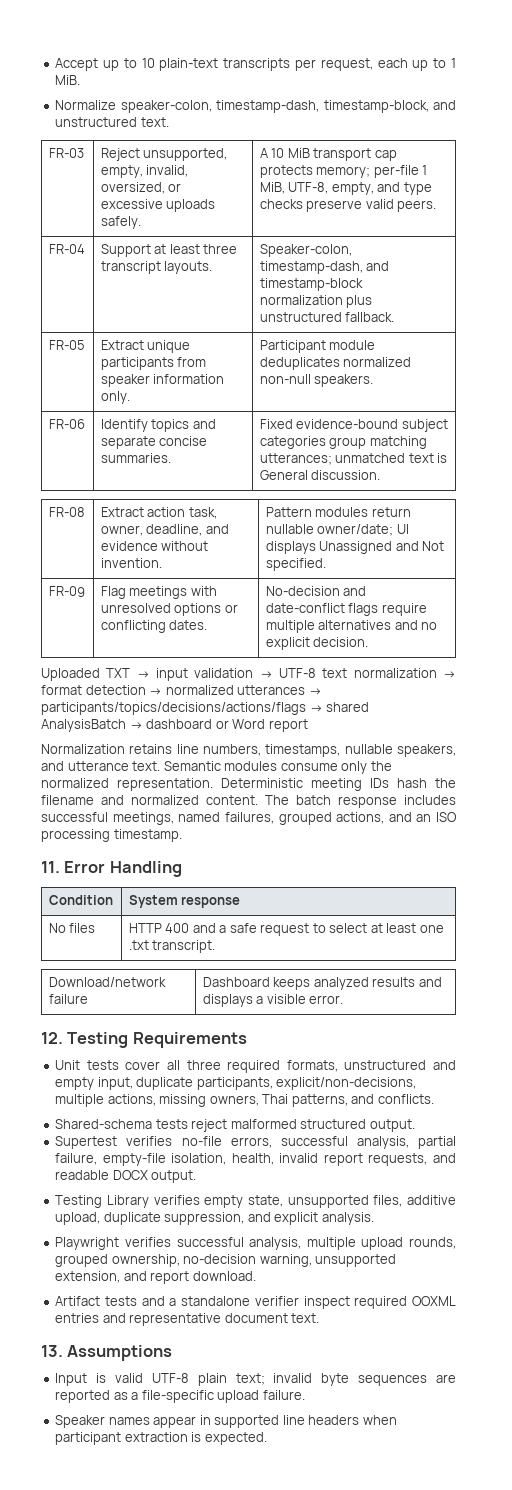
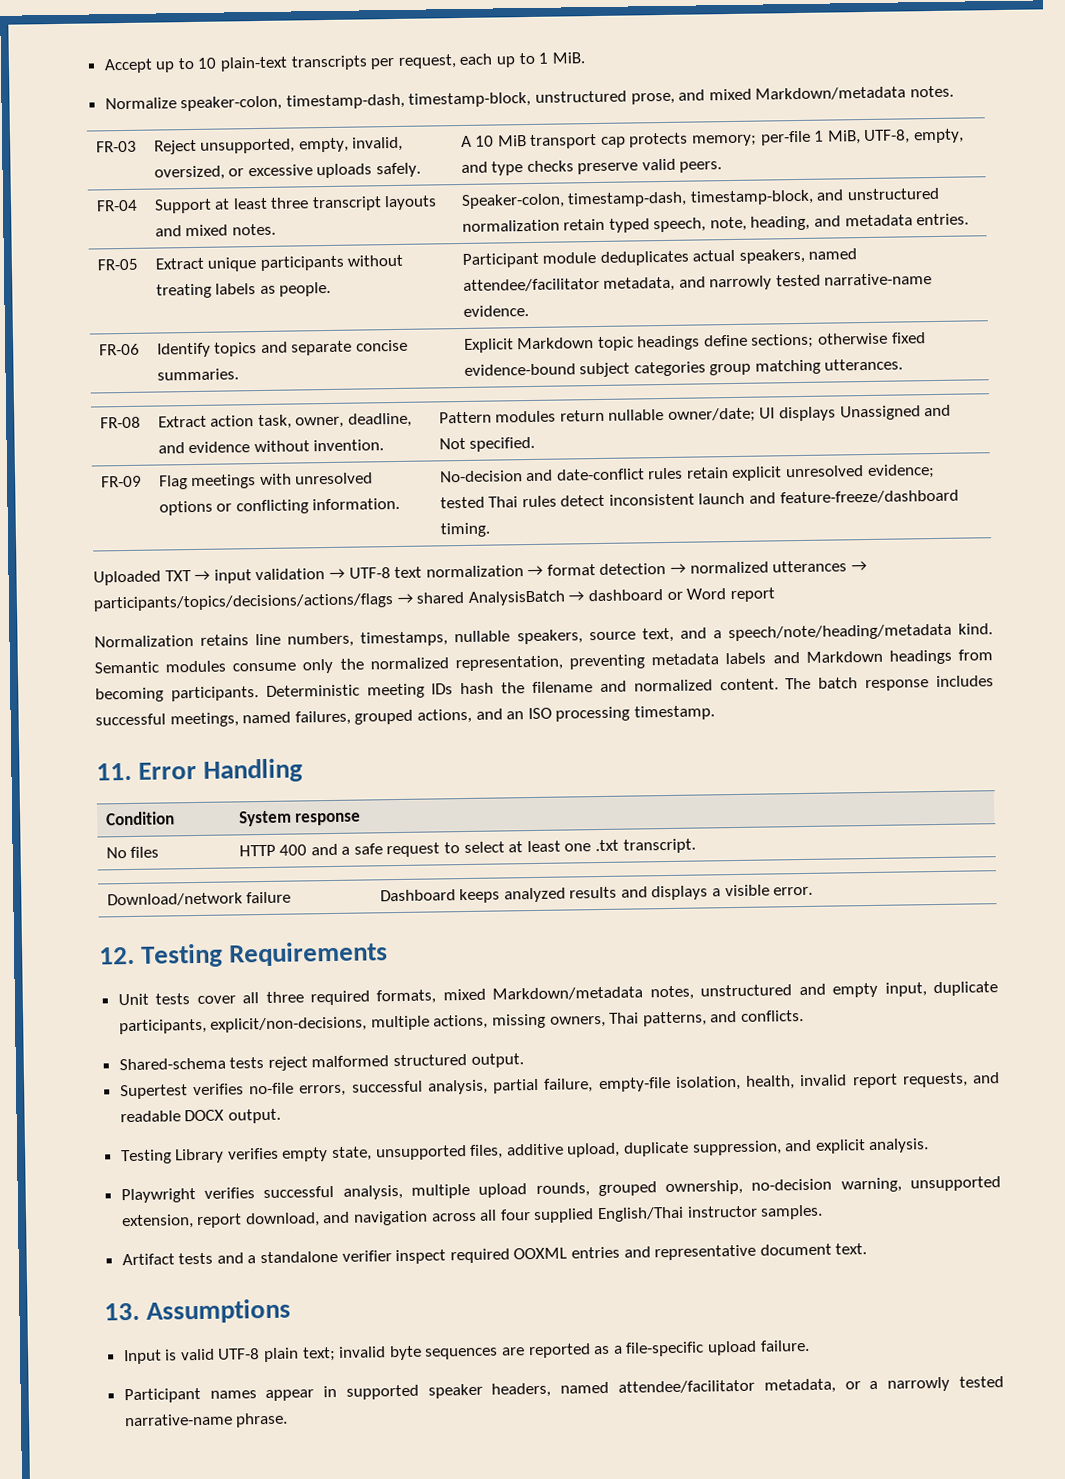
- Normalize speaker-colon, timestamp-dash, timestamp-block, and unstructured text.
+ Normalize speaker-colon, timestamp-dash, timestamp-block, unstructured prose, and mixed Markdown/metadata notes.
- FR-04 | Support at least three transcript layouts. | Speaker-colon, timestamp-dash, and timestamp-block normalization plus unstructured fallback.
- FR-05 | Extract unique participants from speaker information only. | Participant module deduplicates normalized non-null speakers.
+ FR-04 | Support at least three transcript layouts and mixed notes. | Speaker-colon, timestamp-dash, timestamp-block, and unstructured normalization retain typed speech, note, heading, and metadata entries.
+ FR-05 | Extract unique participants without treating labels as people. | Participant module deduplicates actual speakers, named attendee/facilitator metadata, and narrowly tested narrative-name evidence.
- FR-06 | Identify topics and separate concise summaries. | Fixed evidence-bound subject categories group matching utterances; unmatched text is General discussion.
+ FR-06 | Identify topics and separate concise summaries. | Explicit Markdown topic headings define sections; otherwise fixed evidence-bound subject categories group matching utterances.
- FR-09 | Flag meetings with unresolved options or conflicting dates. | No-decision and date-conflict flags require multiple alternatives and no explicit decision.
+ FR-09 | Flag meetings with unresolved options or conflicting information. | No-decision and date-conflict rules retain explicit unresolved evidence; tested Thai rules detect inconsistent launch and feature-freeze/dashboard timing.
- Normalization retains line numbers, timestamps, nullable speakers, and utterance text.
+ Normalization retains line numbers, timestamps, nullable speakers, source text, and a speech/note/heading/metadata kind.
- Semantic modules consume only the normalized representation.
+ Semantic modules consume only the normalized representation, preventing metadata labels and Markdown headings from becoming participants.
- Unit tests cover all three required formats, unstructured and empty input, duplicate participants, explicit/non-decisions, multiple actions, missing owners, Thai patterns, and conflicts.
+ Unit tests cover all three required formats, mixed Markdown/metadata notes, unstructured and empty input, duplicate participants, explicit/non-decisions, multiple actions, missing owners, Thai patterns, and conflicts.
- Playwright verifies successful analysis, multiple upload rounds, grouped ownership, no-decision warning, unsupported extension, and report download.
+ Playwright verifies successful analysis, multiple upload rounds, grouped ownership, no-decision warning, unsupported extension, report download, and navigation across all four supplied English/Thai instructor samples.
- Speaker names appear in supported line headers when participant extraction is expected.
+ Participant names appear in supported speaker headers, named attendee/facilitator metadata, or a narrowly tested narrative-name phrase.

